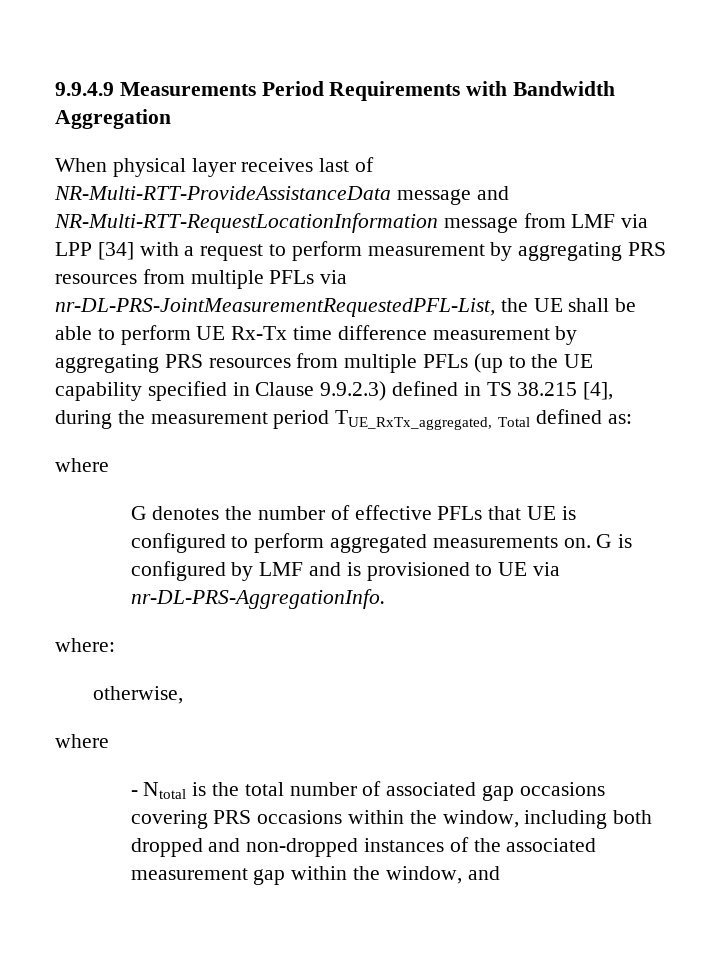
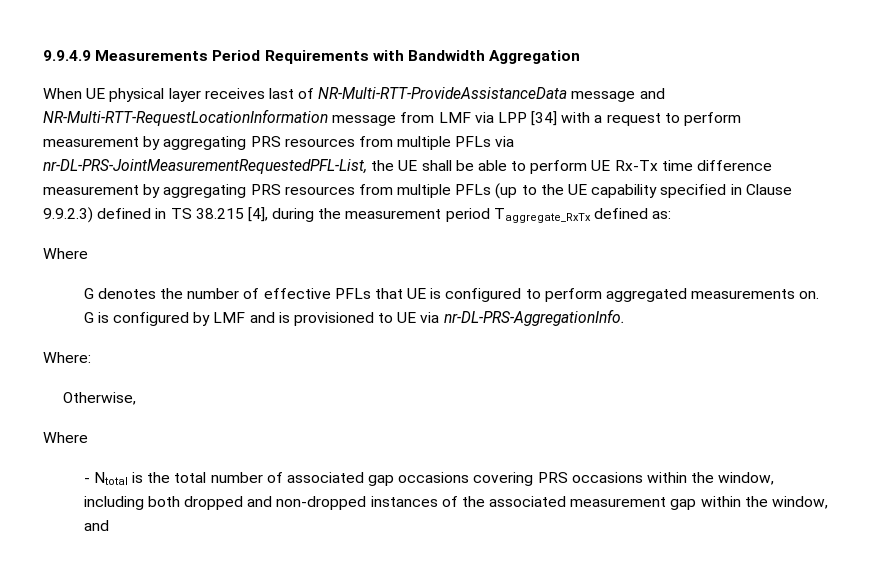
- When physical layer receives last of NR-Multi-RTT-ProvideAssistanceData message and NR-Multi-RTT-RequestLocationInformation message from LMF via LPP [34] with a request to perform measurement by aggregating PRS resources from multiple PFLs via nr-DL-PRS-JointMeasurementRequestedPFL-List, the UE shall be able to perform UE Rx-Tx time difference measurement by aggregating PRS resources from multiple PFLs (up to the UE capability specified in Clause 9.9.2.3) defined in TS 38.215 [4], during the measurement period TUE_RxTx_aggregated, Total defined as:
- where
+ When UE physical layer receives last of NR-Multi-RTT-ProvideAssistanceData message and NR-Multi-RTT-RequestLocationInformation message from LMF via LPP [34] with a request to perform measurement by aggregating PRS resources from multiple PFLs via nr-DL-PRS-JointMeasurementRequestedPFL-List, the UE shall be able to perform UE Rx-Tx time difference measurement by aggregating PRS resources from multiple PFLs (up to the UE capability specified in Clause 9.9.2.3) defined in TS 38.215 [4], during the measurement period Taggregate_RxTx defined as:
+ Where
- where:
- otherwise,
- where
+ Where:
+ Otherwise,
+ Where

